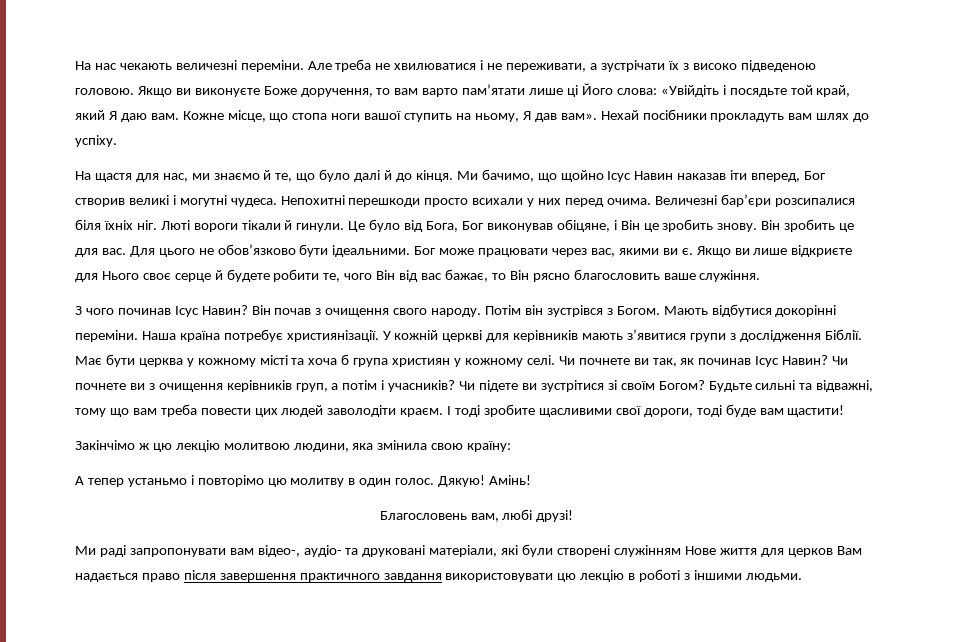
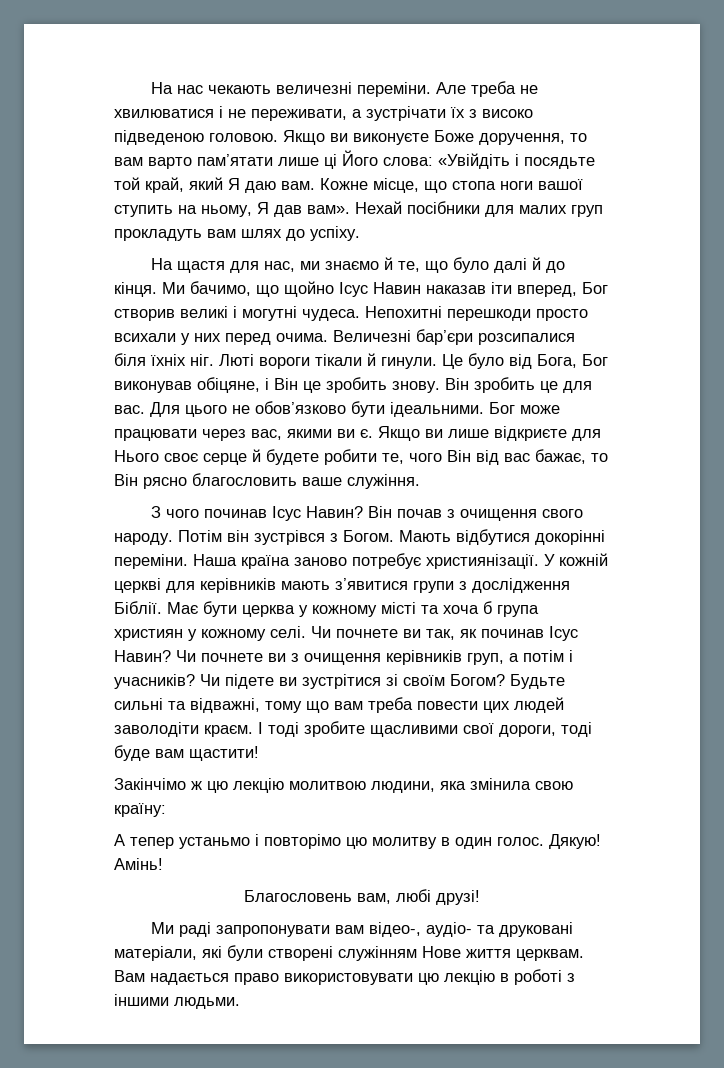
- Нехай посібники прокладуть вам шлях до успіху.
+ Нехай посібники для малих груп прокладуть вам шлях до успіху.
- Наша країна потребує християнізації.
+ Наша країна заново потребує християнізації.
- Ми раді запропонувати вам відео-, аудіо- та друковані матеріали, які були створені служінням Нове життя для церков Вам надається право після завершення практичного завдання використовувати цю лекцію в роботі з іншими людьми.
+ Ми раді запропонувати вам відео-, аудіо- та друковані матеріали, які були створені служінням Нове життя церквам. Вам надається право використовувати цю лекцію в роботі з іншими людьми.

